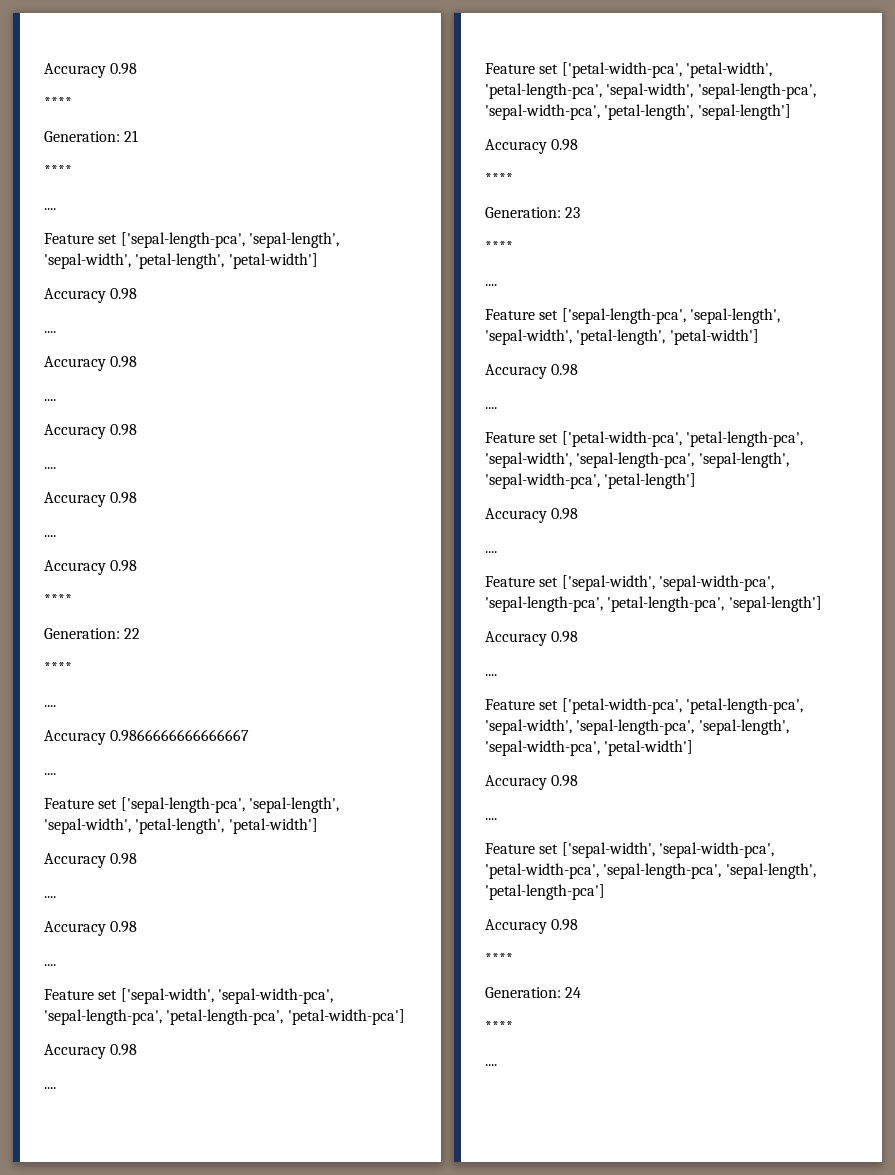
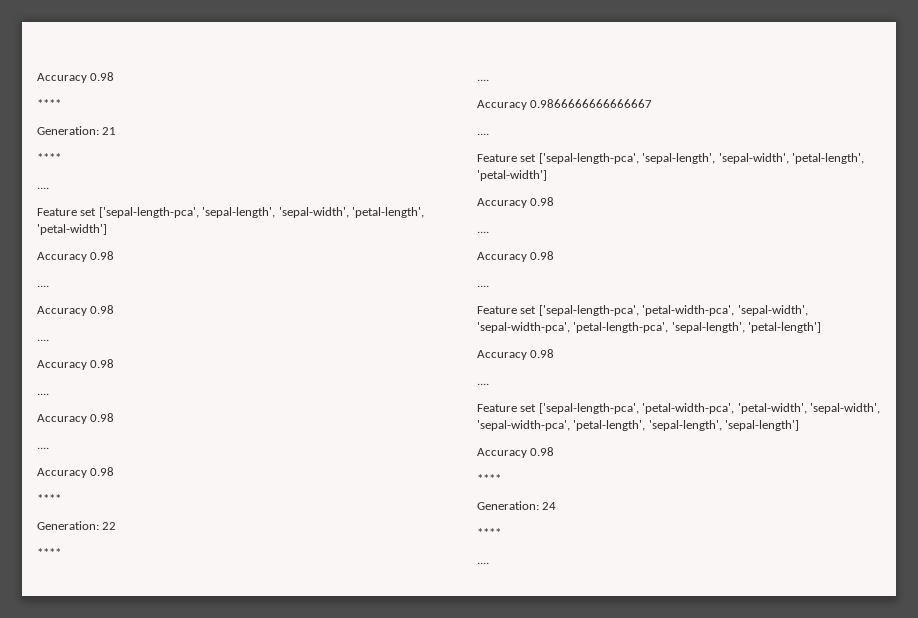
- Feature set ['sepal-width', 'sepal-width-pca', 'sepal-length-pca', 'petal-length-pca', 'petal-width-pca']
- Accuracy 0.98
- ....
- Feature set ['petal-width-pca', 'petal-width', 'petal-length-pca', 'sepal-width', 'sepal-length-pca', 'sepal-width-pca', 'petal-length', 'sepal-length']
- Accuracy 0.98
- ****
- Generation: 23
- ****
- ....
- Feature set ['sepal-length-pca', 'sepal-length', 'sepal-width', 'petal-length', 'petal-width']
- Accuracy 0.98
- ....
- Feature set ['petal-width-pca', 'petal-length-pca', 'sepal-width', 'sepal-length-pca', 'sepal-length', 'sepal-width-pca', 'petal-length']
+ Feature set ['sepal-length-pca', 'petal-width-pca', 'sepal-width', 'sepal-width-pca', 'petal-length-pca', 'sepal-length', 'petal-length']
- Feature set ['sepal-width', 'sepal-width-pca', 'sepal-length-pca', 'petal-length-pca', 'sepal-length']
- Accuracy 0.98
- ....
- Feature set ['petal-width-pca', 'petal-length-pca', 'sepal-width', 'sepal-length-pca', 'sepal-length', 'sepal-width-pca', 'petal-width']
- Accuracy 0.98
- ....
- Feature set ['sepal-width', 'sepal-width-pca', 'petal-width-pca', 'sepal-length-pca', 'sepal-length', 'petal-length-pca']
+ Feature set ['sepal-length-pca', 'petal-width-pca', 'petal-width', 'sepal-width', 'sepal-width-pca', 'petal-length', 'sepal-length', 'sepal-length']

